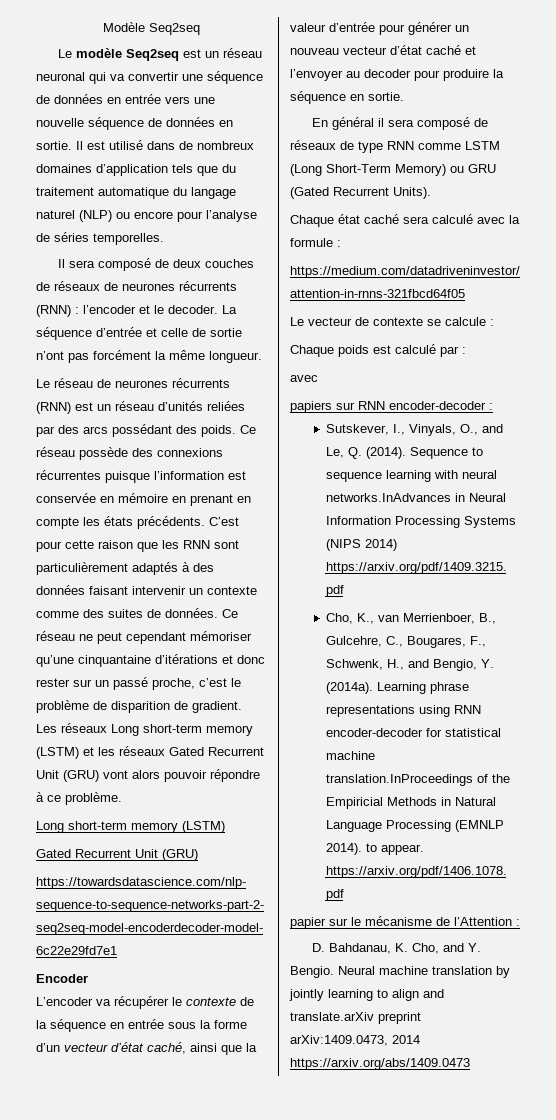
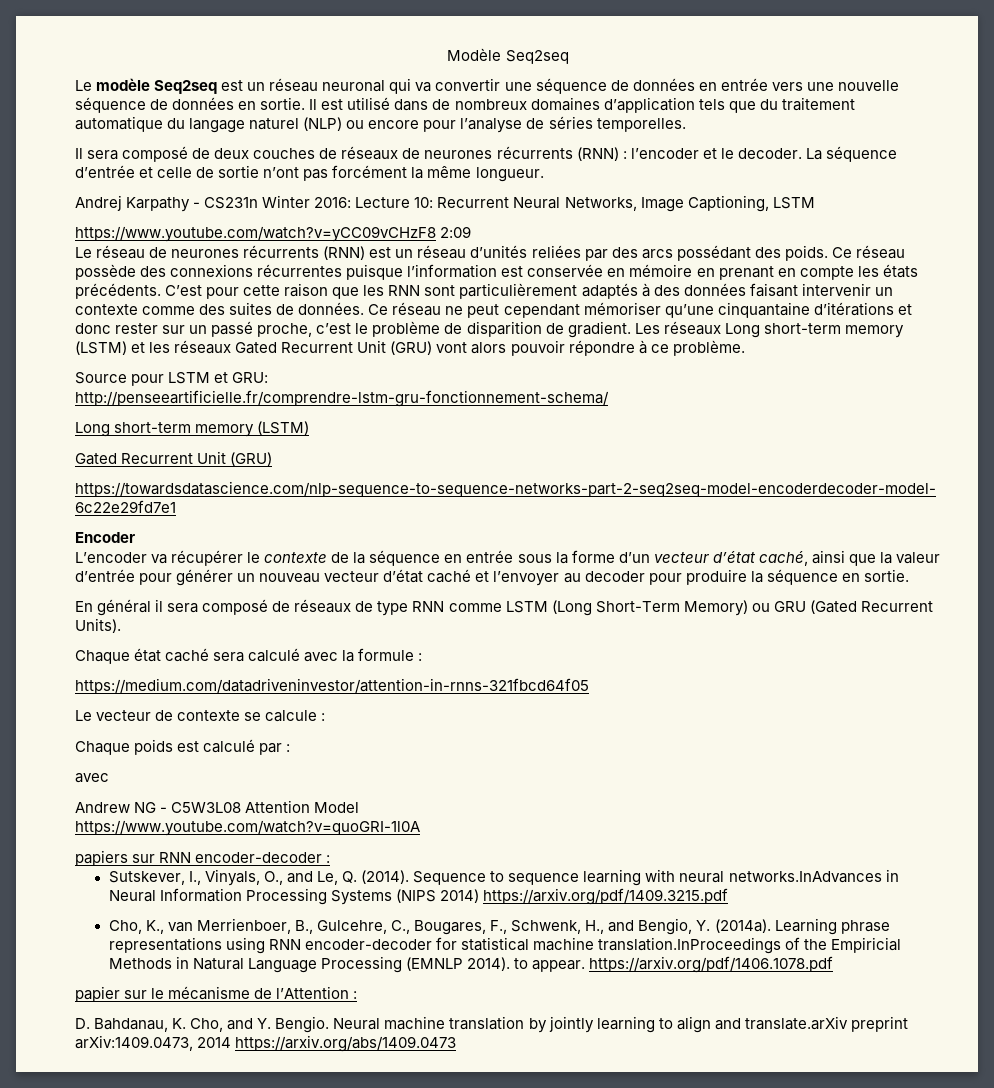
+ Andrej Karpathy - CS231n Winter 2016: Lecture 10: Recurrent Neural Networks, Image Captioning, LSTM
+ https://www.youtube.com/watch?v=yCC09vCHzF8 2:09
+ Source pour LSTM et GRU:
+ http://penseeartificielle.fr/comprendre-lstm-gru-fonctionnement-schema/
+ Andrew NG - C5W3L08 Attention Model
+ https://www.youtube.com/watch?v=quoGRI-1l0A

